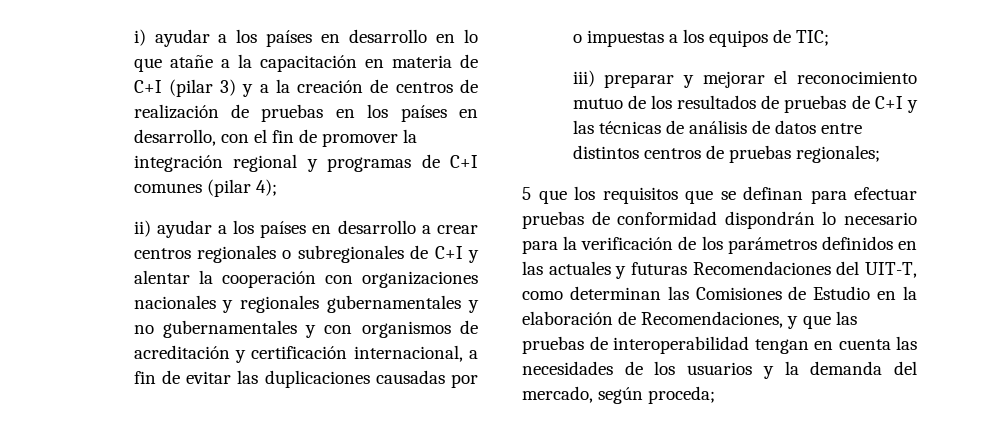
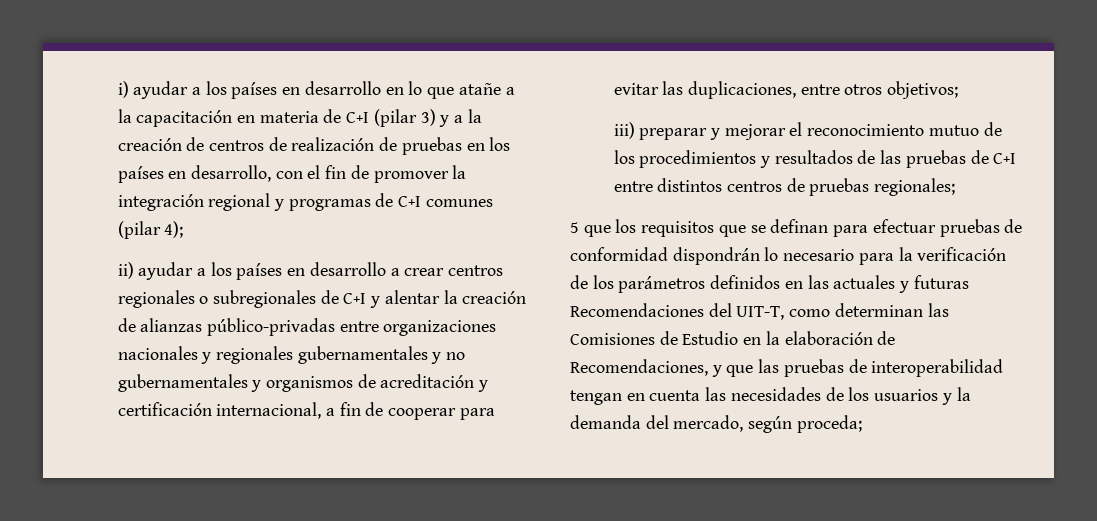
- ii) ayudar a los países en desarrollo a crear centros regionales o subregionales de C+I y alentar la cooperación con organizaciones nacionales y regionales gubernamentales y no gubernamentales y con organismos de acreditación y certificación internacional, a fin de evitar las duplicaciones causadas por o impuestas a los equipos de TIC;
+ ii) ayudar a los países en desarrollo a crear centros regionales o subregionales de C+I y alentar la creación de alianzas público-privadas entre organizaciones nacionales y regionales gubernamentales y no gubernamentales y organismos de acreditación y certificación internacional, a fin de cooperar para evitar las duplicaciones, entre otros objetivos;
- iii) preparar y mejorar el reconocimiento mutuo de los resultados de pruebas de C+I y las técnicas de análisis de datos entre distintos centros de pruebas regionales;
+ iii) preparar y mejorar el reconocimiento mutuo de los procedimientos y resultados de las pruebas de C+I entre distintos centros de pruebas regionales;

